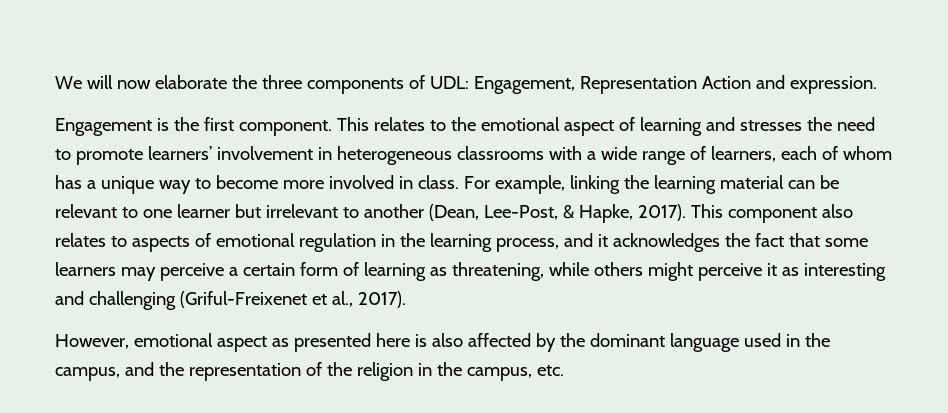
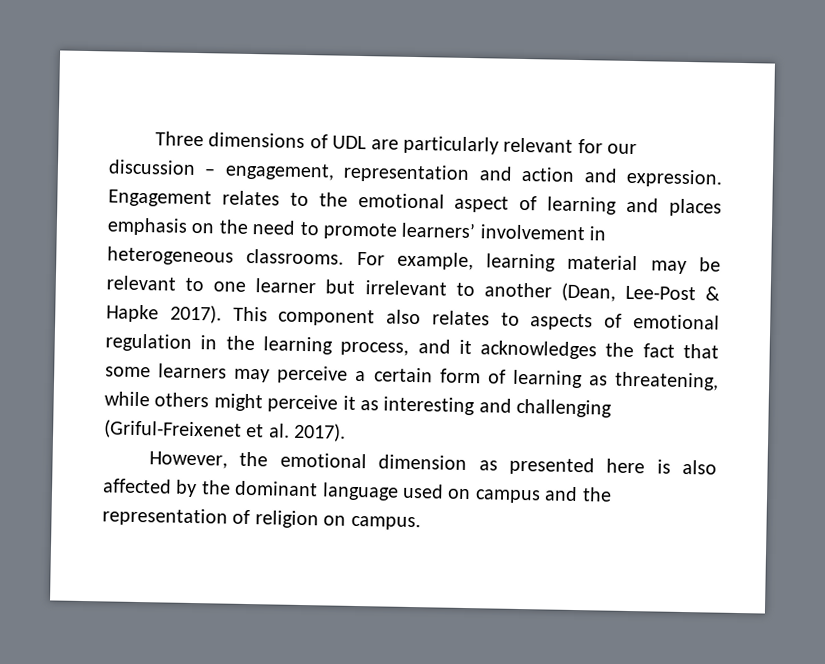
- We will now elaborate the three components of UDL: Engagement, Representation Action and expression.
- Engagement is the first component. This relates to the emotional aspect of learning and stresses the need to promote learners’ involvement in heterogeneous classrooms with a wide range of learners, each of whom has a unique way to become more involved in class. For example, linking the learning material can be relevant to one learner but irrelevant to another (Dean, Lee-Post, & Hapke, 2017).
+ Three dimensions of UDL are particularly relevant for our discussion – engagement, representation and action and expression. Engagement relates to the emotional aspect of learning and places emphasis on the need to promote learners’ involvement in heterogeneous classrooms. For example, learning material may be relevant to one learner but irrelevant to another (Dean, Lee-Post & Hapke 2017).
- This component also relates to aspects of emotional regulation in the learning process, and it acknowledges the fact that some learners may perceive a certain form of learning as threatening, while others might perceive it as interesting and challenging (Griful-Freixenet et al., 2017).
+ This component also relates to aspects of emotional regulation in the learning process, and it acknowledges the fact that some learners may perceive a certain form of learning as threatening, while others might perceive it as interesting and challenging (Griful-Freixenet et al. 2017).
- However, emotional aspect as presented here is also affected by the dominant language used in the campus, and the representation of the religion in the campus, etc.
+ However, the emotional dimension as presented here is also affected by the dominant language used on campus and the representation of religion on campus.

